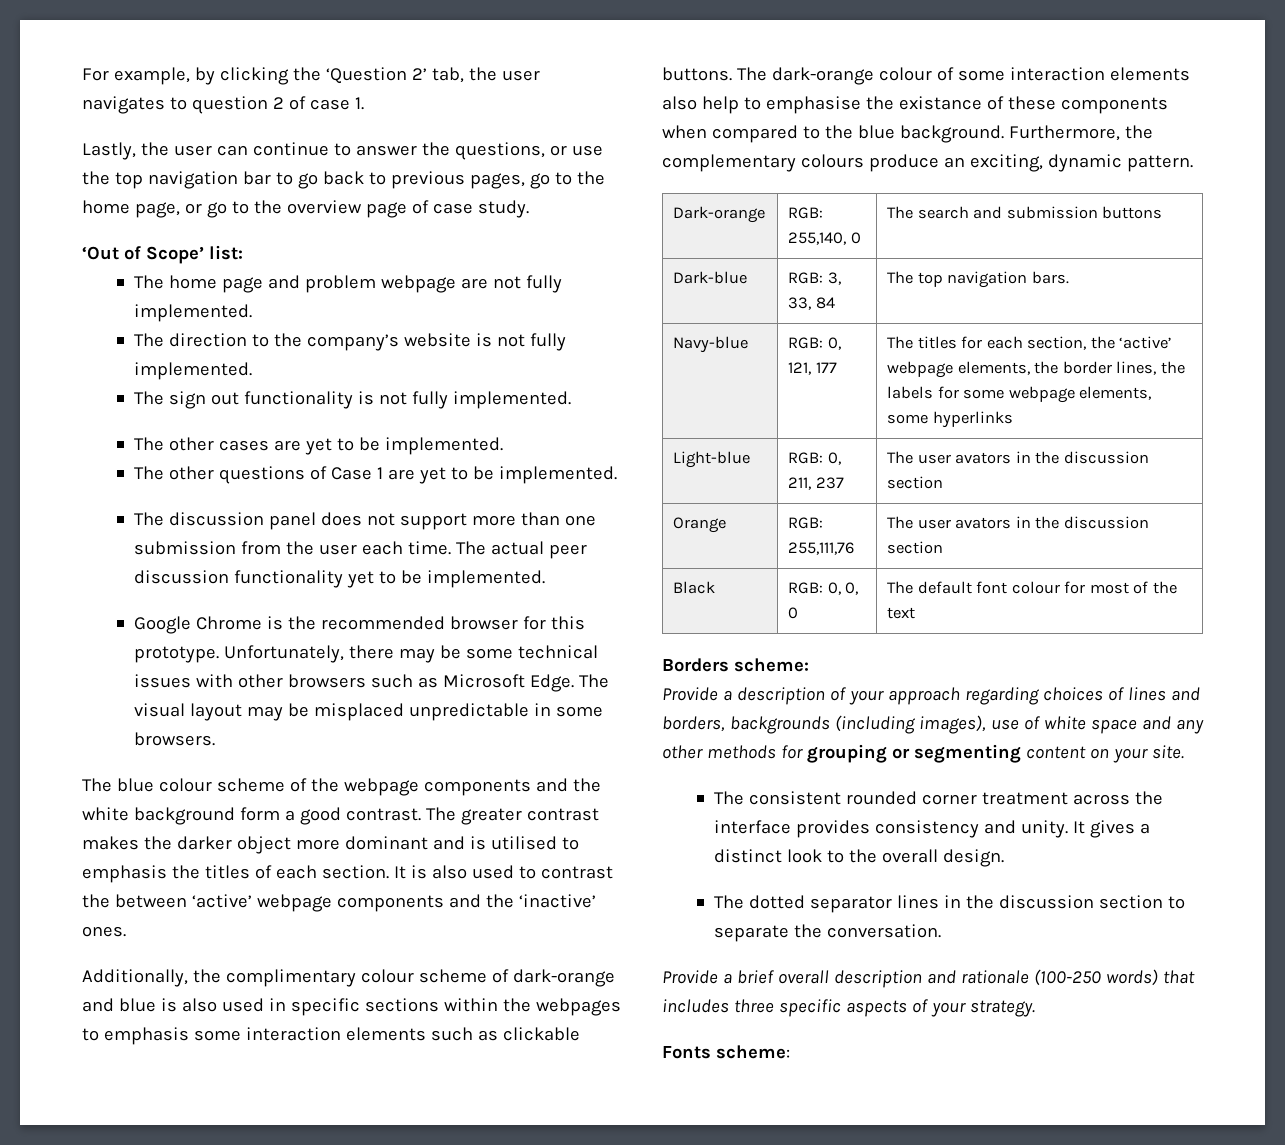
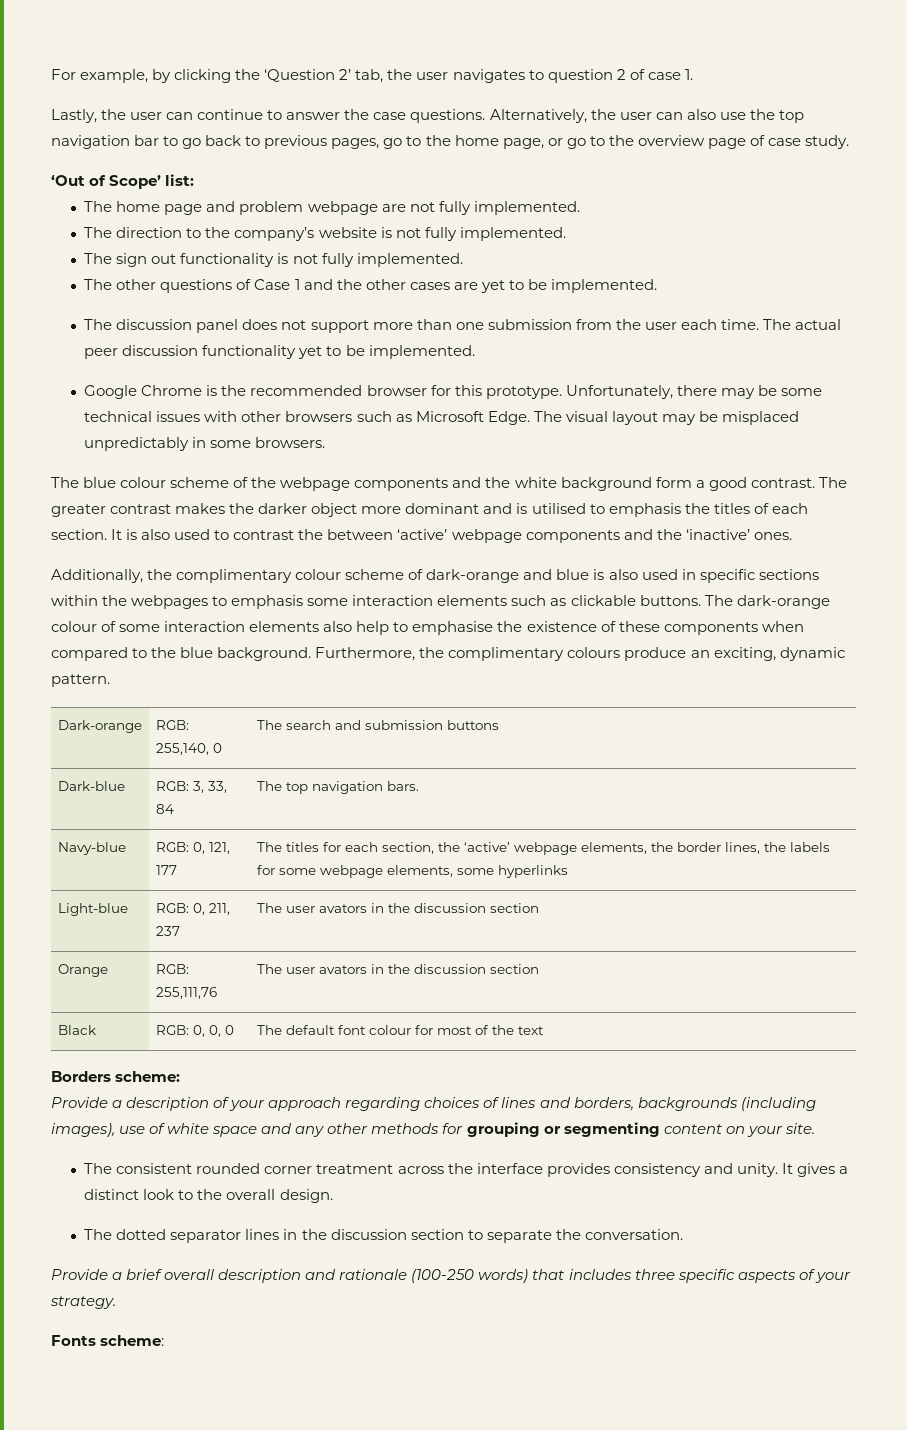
- Lastly, the user can continue to answer the questions, or use the top navigation bar to go back to previous pages, go to the home page, or go to the overview page of case study.
+ Lastly, the user can continue to answer the case questions. Alternatively, the user can also use the top navigation bar to go back to previous pages, go to the home page, or go to the overview page of case study.
- The other cases are yet to be implemented.
- The other questions of Case 1 are yet to be implemented.
+ The other questions of Case 1 and the other cases are yet to be implemented.
- The visual layout may be misplaced unpredictable in some browsers.
+ The visual layout may be misplaced unpredictably in some browsers.
- The dark-orange colour of some interaction elements also help to emphasise the existance of these components when compared to the blue background.
+ The dark-orange colour of some interaction elements also help to emphasise the existence of these components when compared to the blue background.
- Furthermore, the complementary colours produce an exciting, dynamic pattern.
+ Furthermore, the complimentary colours produce an exciting, dynamic pattern.

